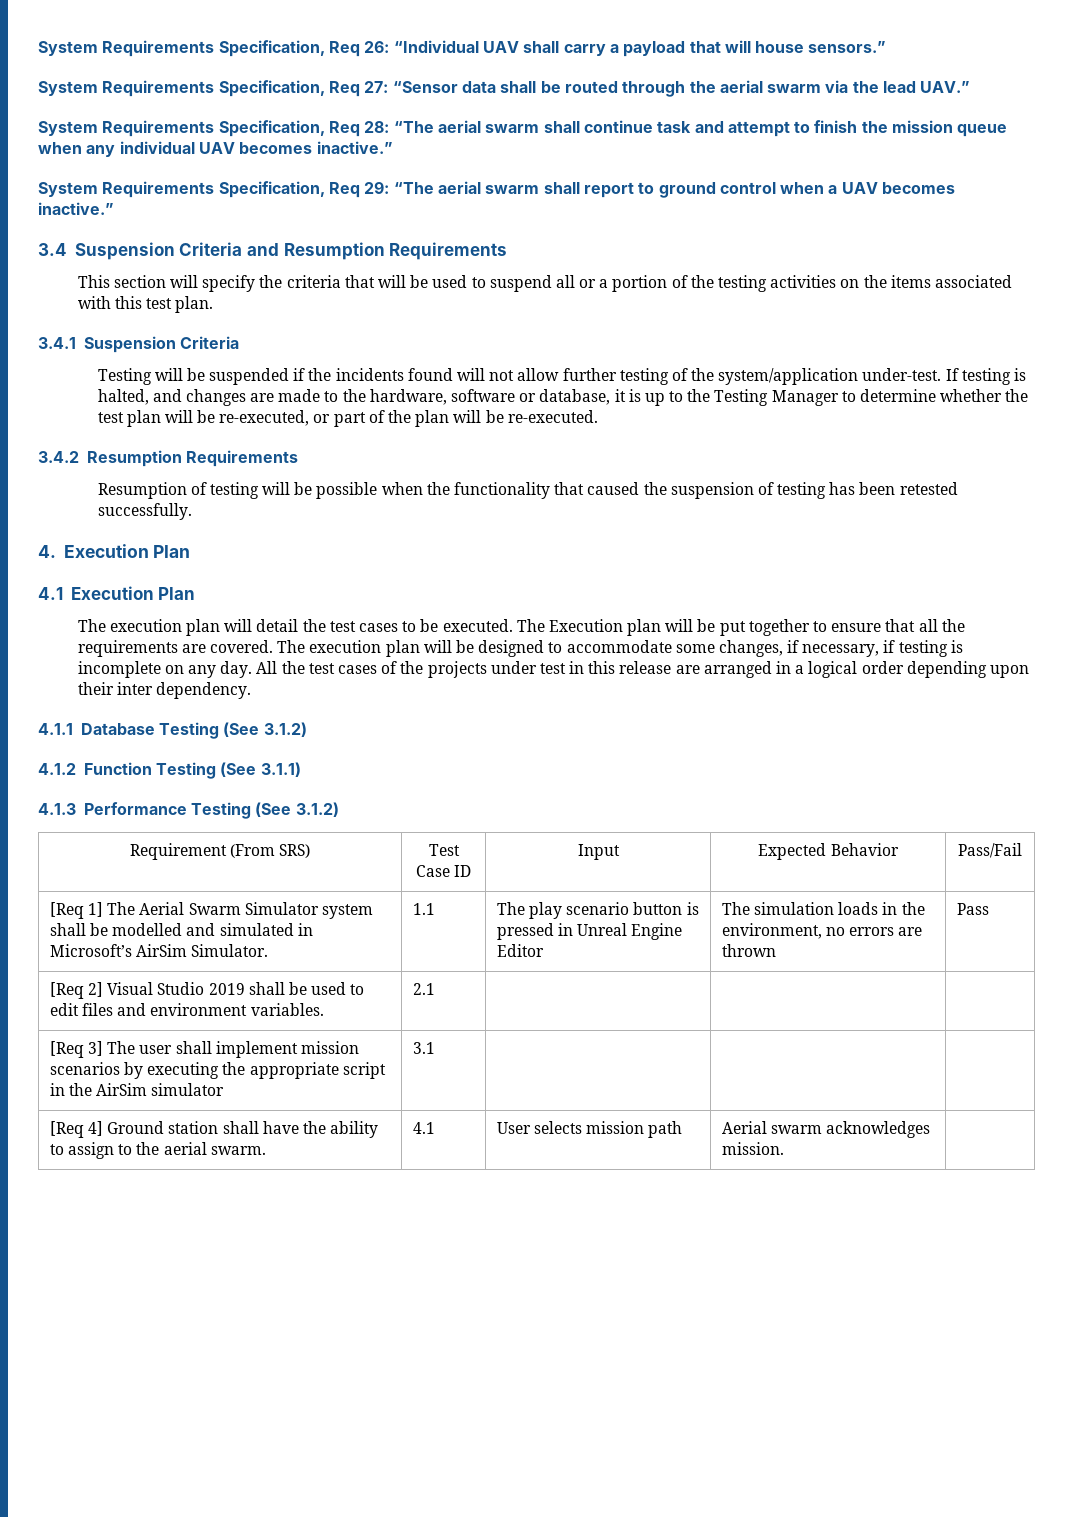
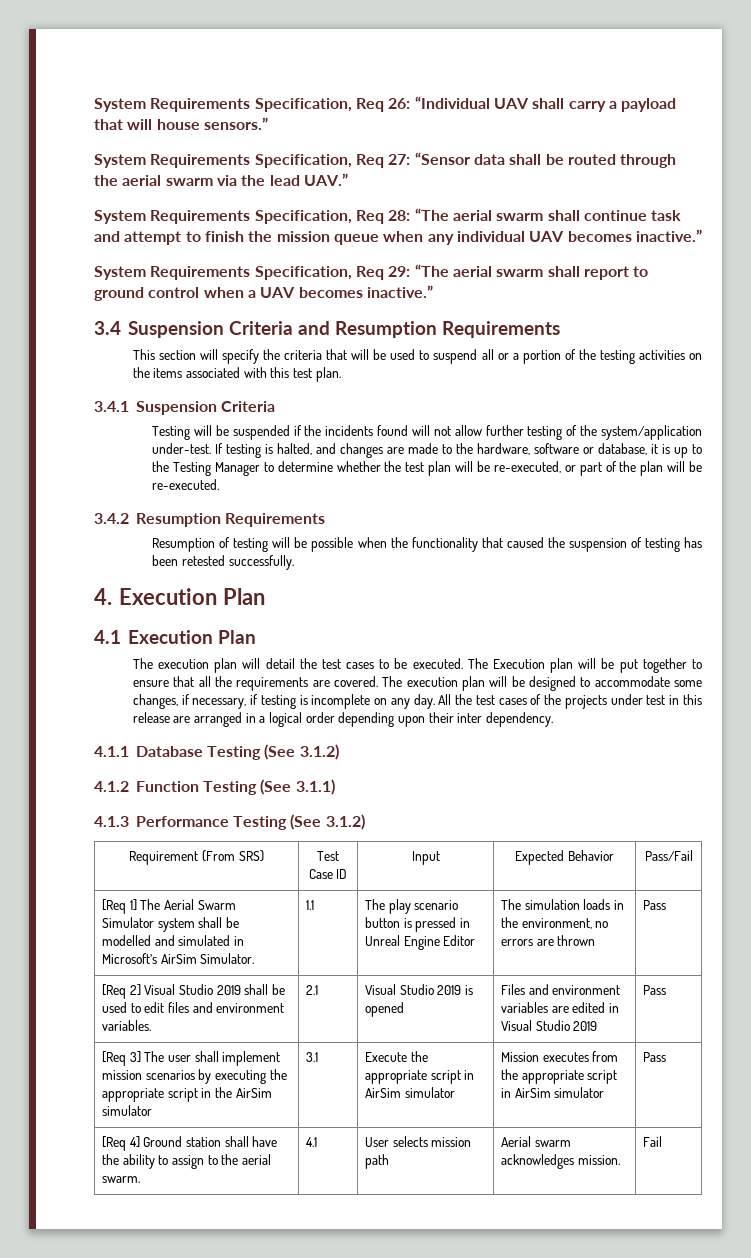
- [Req 2] Visual Studio 2019 shall be used to edit files and environment variables. | 2.1 | | |
+ [Req 2] Visual Studio 2019 shall be used to edit files and environment variables. | 2.1 | Visual Studio 2019 is opened | Files and environment variables are edited in Visual Studio 2019 | Pass
- [Req 3] The user shall implement mission scenarios by executing the appropriate script in the AirSim simulator | 3.1 | | |
+ [Req 3] The user shall implement mission scenarios by executing the appropriate script in the AirSim simulator | 3.1 | Execute the appropriate script in AirSim simulator | Mission executes from the appropriate script in AirSim simulator | Pass
- [Req 4] Ground station shall have the ability to assign to the aerial swarm. | 4.1 | User selects mission path | Aerial swarm acknowledges mission. |
+ [Req 4] Ground station shall have the ability to assign to the aerial swarm. | 4.1 | User selects mission path | Aerial swarm acknowledges mission. | Fail

